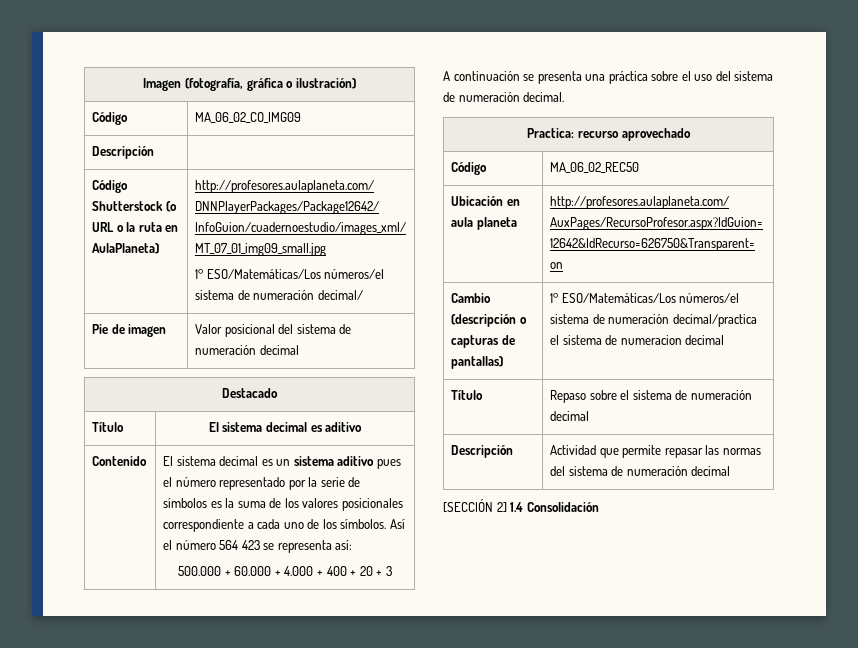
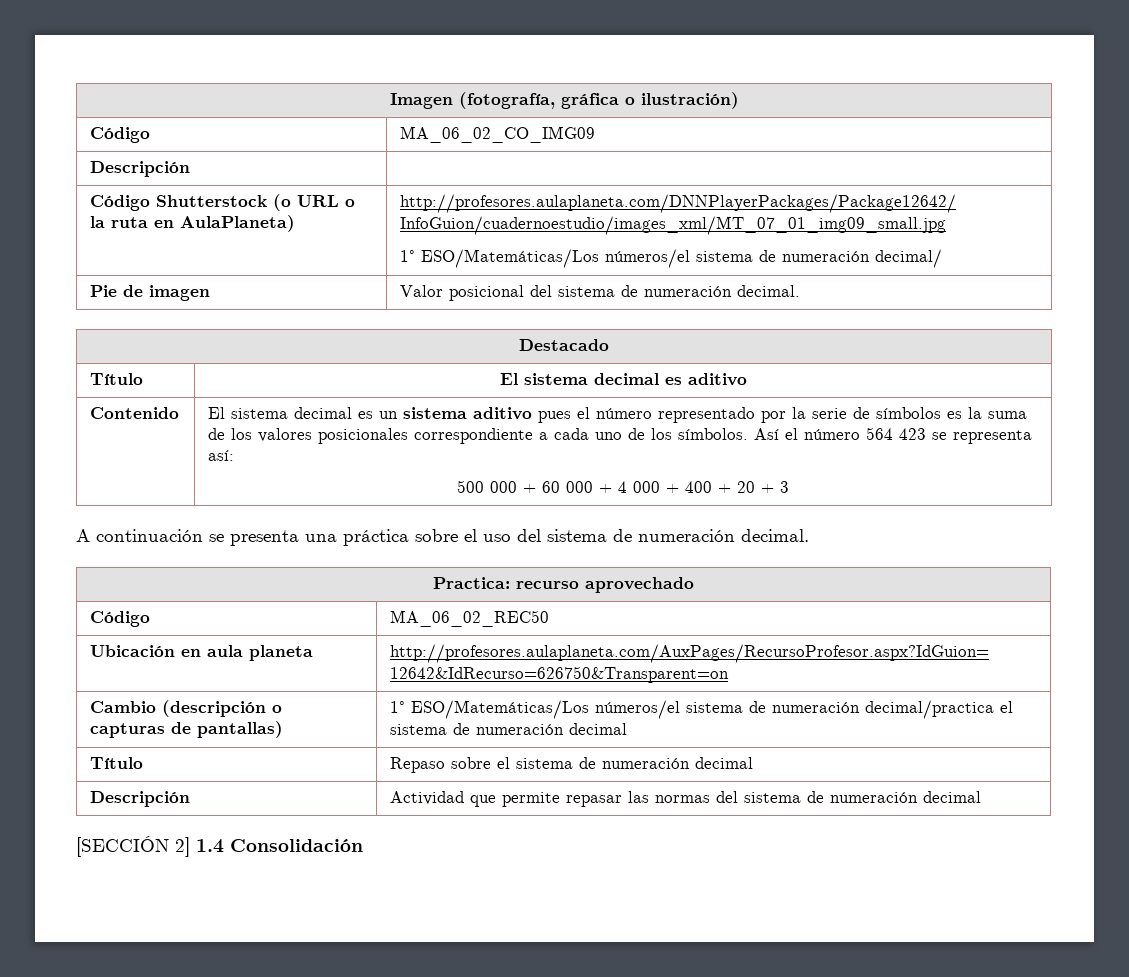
- Pie de imagen | Valor posicional del sistema de numeración decimal
+ Pie de imagen | Valor posicional del sistema de numeración decimal.
- 500.000 + 60.000 + 4.000 + 400 + 20 + 3
+ 500 000 + 60 000 + 4 000 + 400 + 20 + 3
- Cambio (descripción o capturas de pantallas) | 1° ESO/Matemáticas/Los números/el sistema de numeración decimal/practica el sistema de numeracion decimal
+ Cambio (descripción o capturas de pantallas) | 1° ESO/Matemáticas/Los números/el sistema de numeración decimal/practica el sistema de numeración decimal

